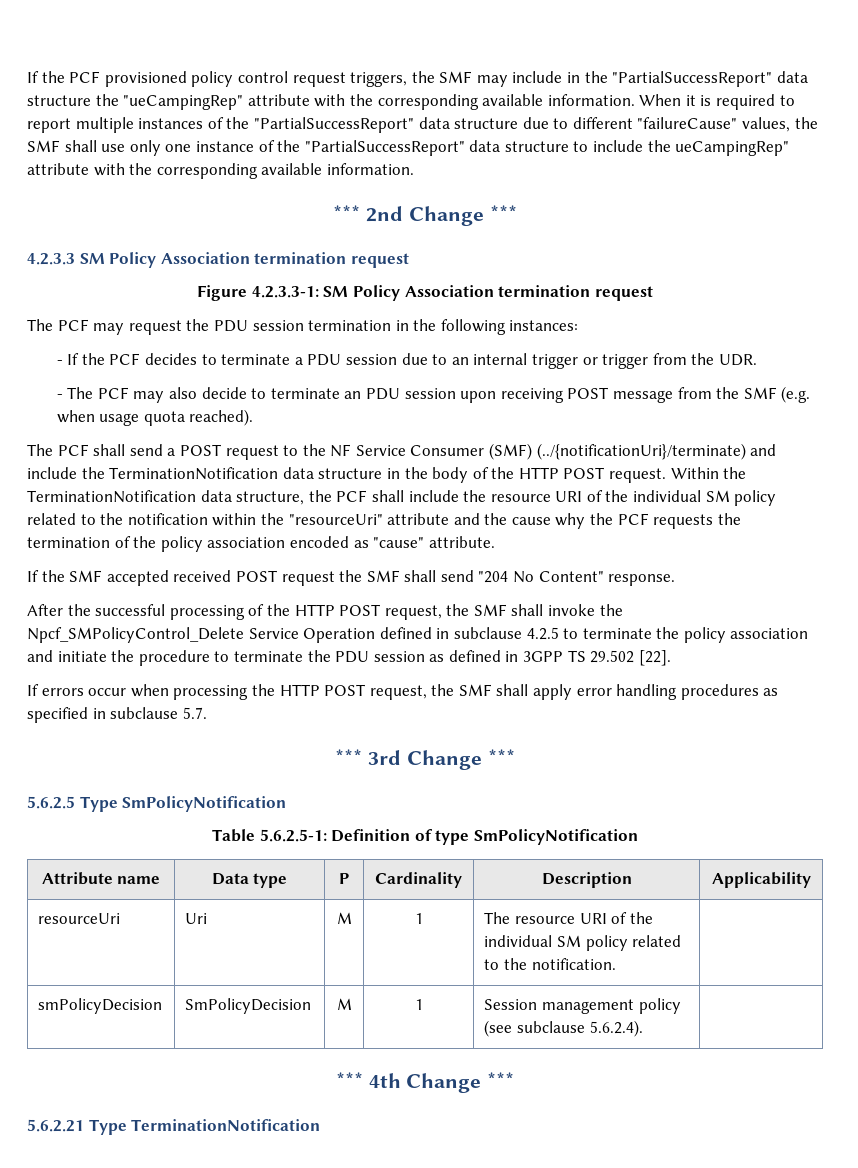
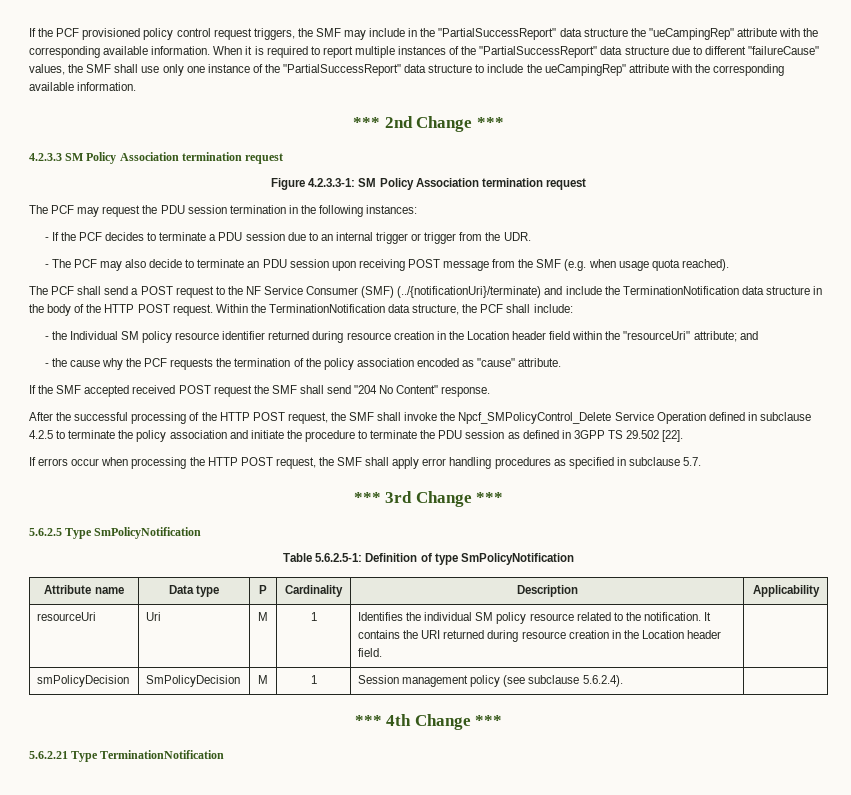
- Within the TerminationNotification data structure, the PCF shall include the resource URI of the individual SM policy related to the notification within the "resourceUri" attribute and the cause why the PCF requests the termination of the policy association encoded as "cause" attribute.
+ Within the TerminationNotification data structure, the PCF shall include:
+ - the Individual SM policy resource identifier returned during resource creation in the Location header field within the "resourceUri" attribute; and
+ - the cause why the PCF requests the termination of the policy association encoded as "cause" attribute.
- resourceUri | Uri | M | 1 | The resource URI of the individual SM policy related to the notification. |
+ resourceUri | Uri | M | 1 | Identifies the individual SM policy resource related to the notification. It contains the URI returned during resource creation in the Location header field. |

